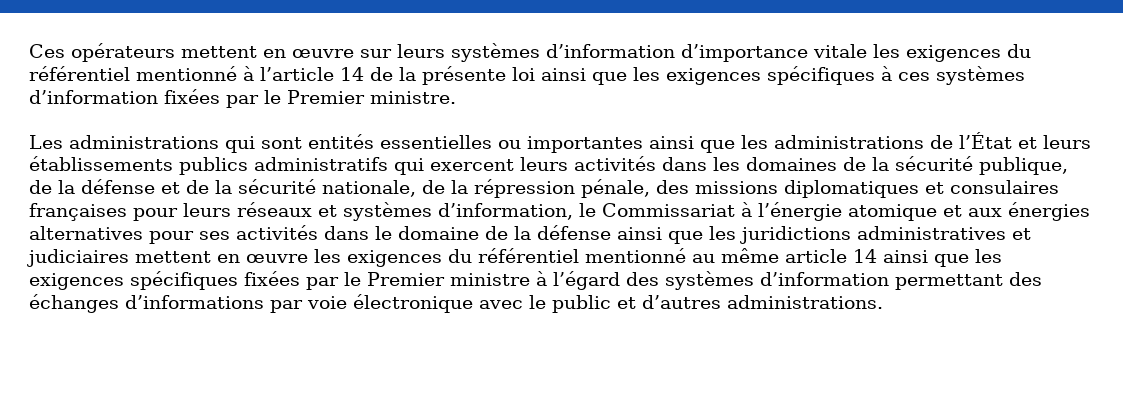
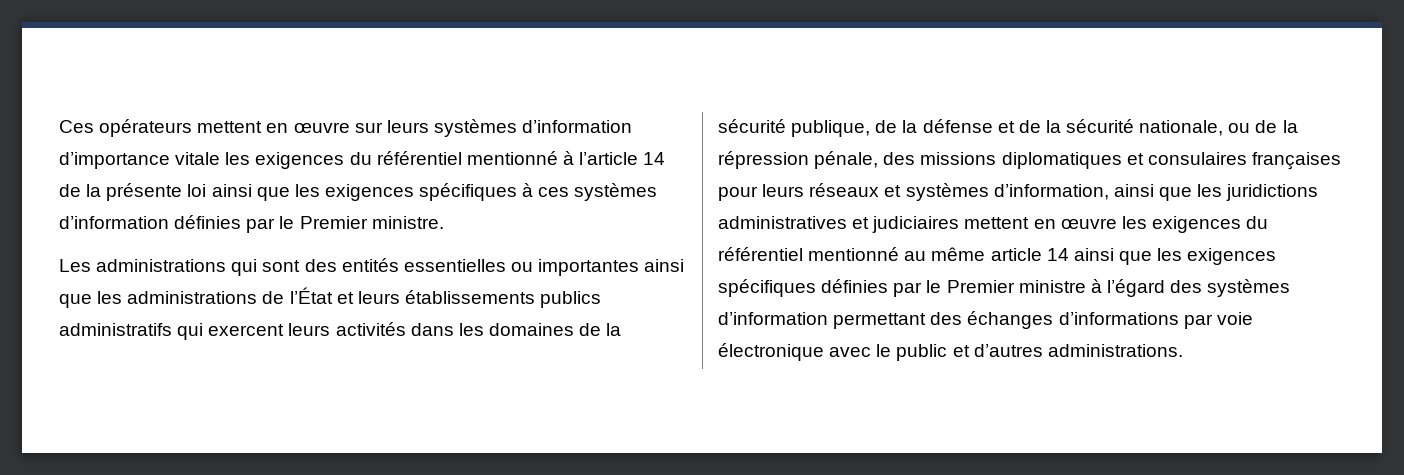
- Ces opérateurs mettent en œuvre sur leurs systèmes d’information d’importance vitale les exigences du référentiel mentionné à l’article 14 de la présente loi ainsi que les exigences spécifiques à ces systèmes d’information fixées par le Premier ministre.
+ Ces opérateurs mettent en œuvre sur leurs systèmes d’information d’importance vitale les exigences du référentiel mentionné à l’article 14 de la présente loi ainsi que les exigences spécifiques à ces systèmes d’information définies par le Premier ministre.
- Les administrations qui sont entités essentielles ou importantes ainsi que les administrations de l’État et leurs établissements publics administratifs qui exercent leurs activités dans les domaines de la sécurité publique, de la défense et de la sécurité nationale, de la répression pénale, des missions diplomatiques et consulaires françaises pour leurs réseaux et systèmes d’information, le Commissariat à l’énergie atomique et aux énergies alternatives pour ses activités dans le domaine de la défense ainsi que les juridictions administratives et judiciaires mettent en œuvre les exigences du référentiel mentionné au même article 14 ainsi que les exigences spécifiques fixées par le Premier ministre à l’égard des systèmes d’information permettant des échanges d’informations par voie électronique avec le public et d’autres administrations.
+ Les administrations qui sont des entités essentielles ou importantes ainsi que les administrations de l’État et leurs établissements publics administratifs qui exercent leurs activités dans les domaines de la sécurité publique, de la défense et de la sécurité nationale, ou de la répression pénale, des missions diplomatiques et consulaires françaises pour leurs réseaux et systèmes d’information, ainsi que les juridictions administratives et judiciaires mettent en œuvre les exigences du référentiel mentionné au même article 14 ainsi que les exigences spécifiques définies par le Premier ministre à l’égard des systèmes d’information permettant des échanges d’informations par voie électronique avec le public et d’autres administrations.

